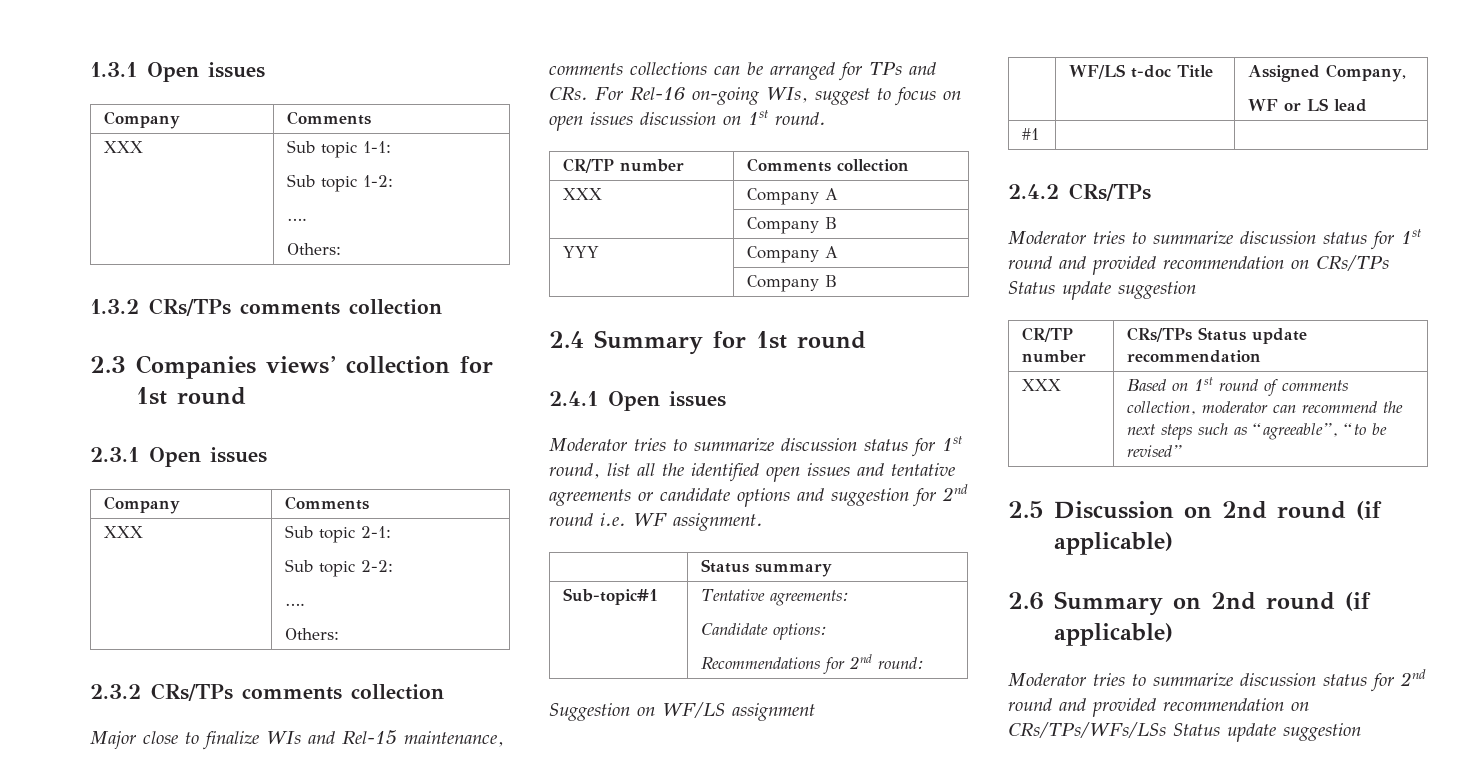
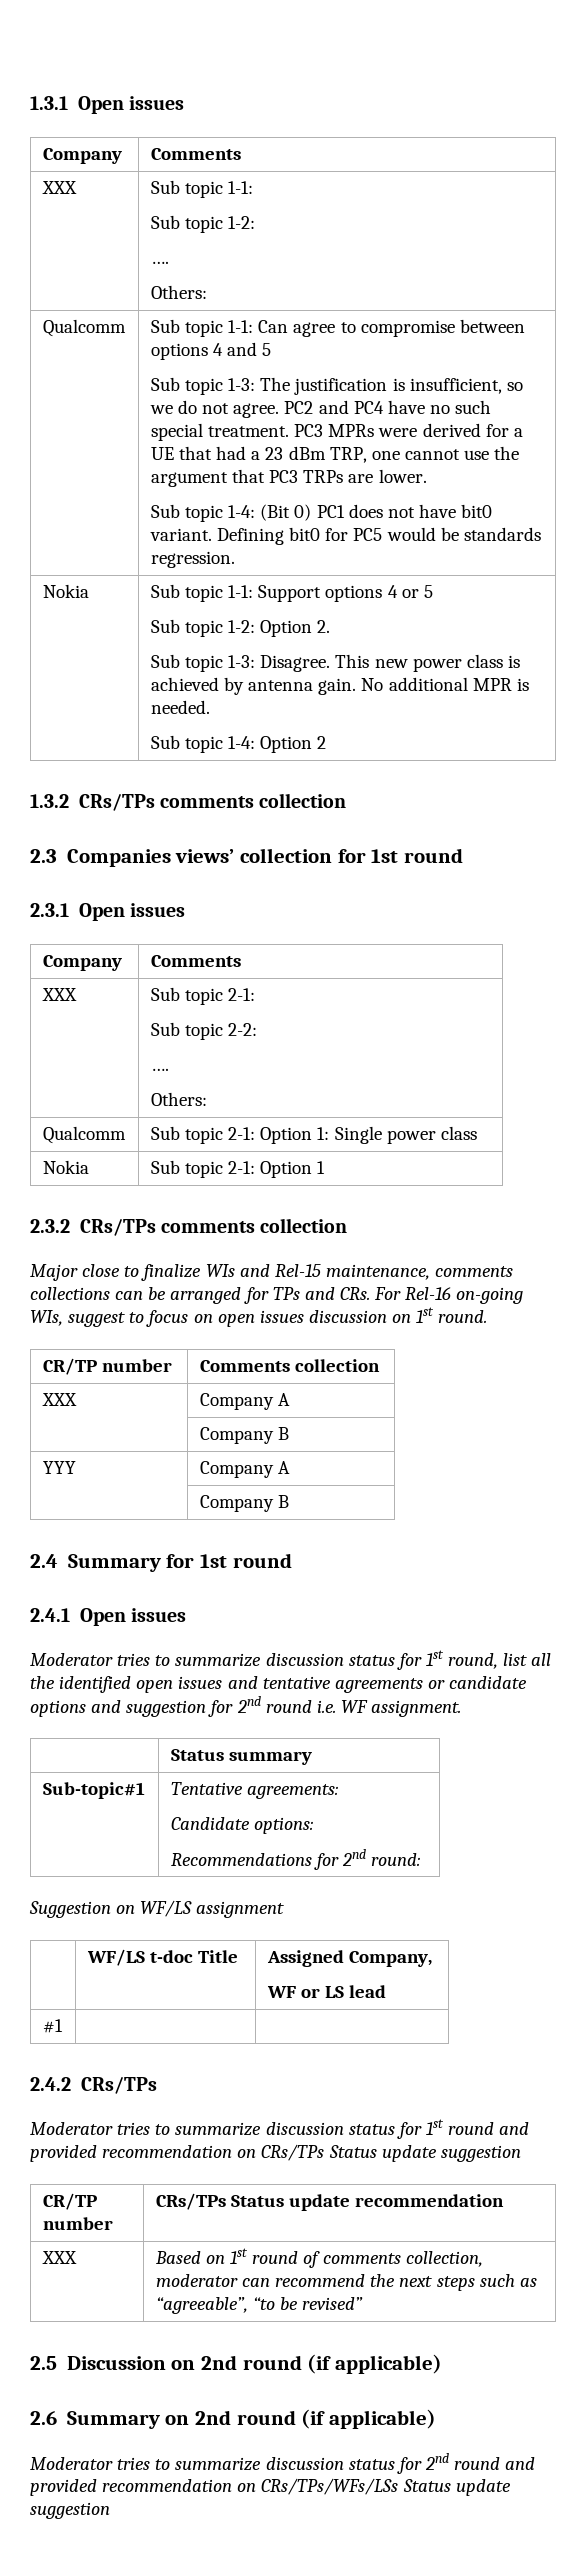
+ Qualcomm | Sub topic 1-1: Can agree to compromise between options 4 and 5
+ Sub topic 1-3: The justification is insufficient, so we do not agree. PC2 and PC4 have no such special treatment. PC3 MPRs were derived for a UE that had a 23 dBm TRP, one cannot use the argument that PC3 TRPs are lower.
+ Sub topic 1-4: (Bit 0) PC1 does not have bit0 variant. Defining bit0 for PC5 would be standards regression.
+ Nokia | Sub topic 1-1: Support options 4 or 5
+ Sub topic 1-2: Option 2.
+ Sub topic 1-3: Disagree. This new power class is achieved by antenna gain. No additional MPR is needed.
+ Sub topic 1-4: Option 2
+ Qualcomm | Sub topic 2-1: Option 1: Single power class
+ Nokia | Sub topic 2-1: Option 1

